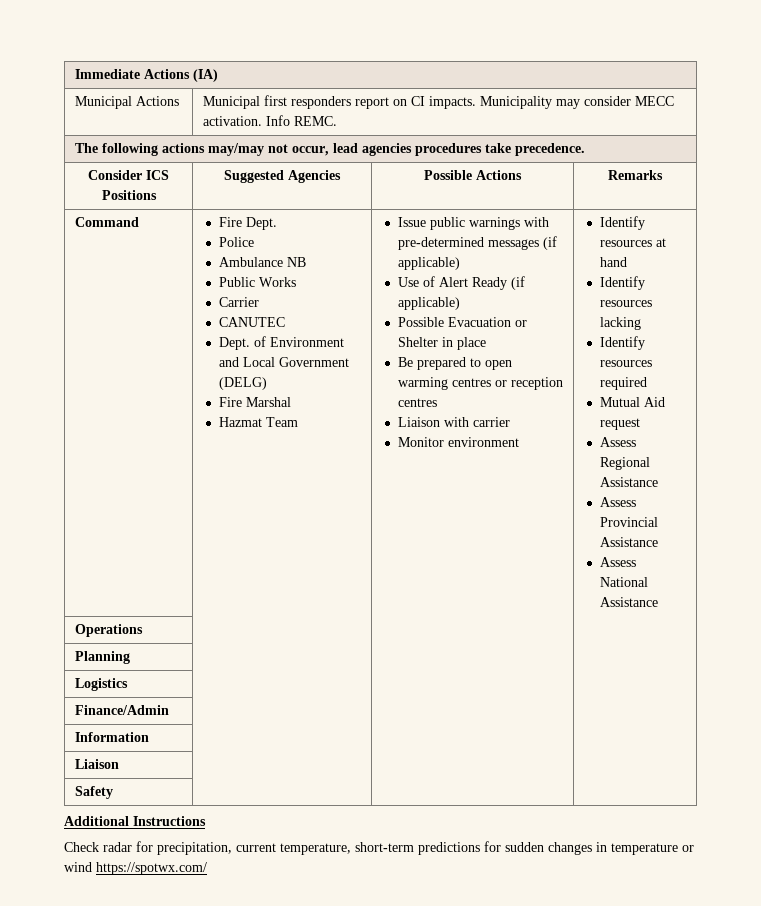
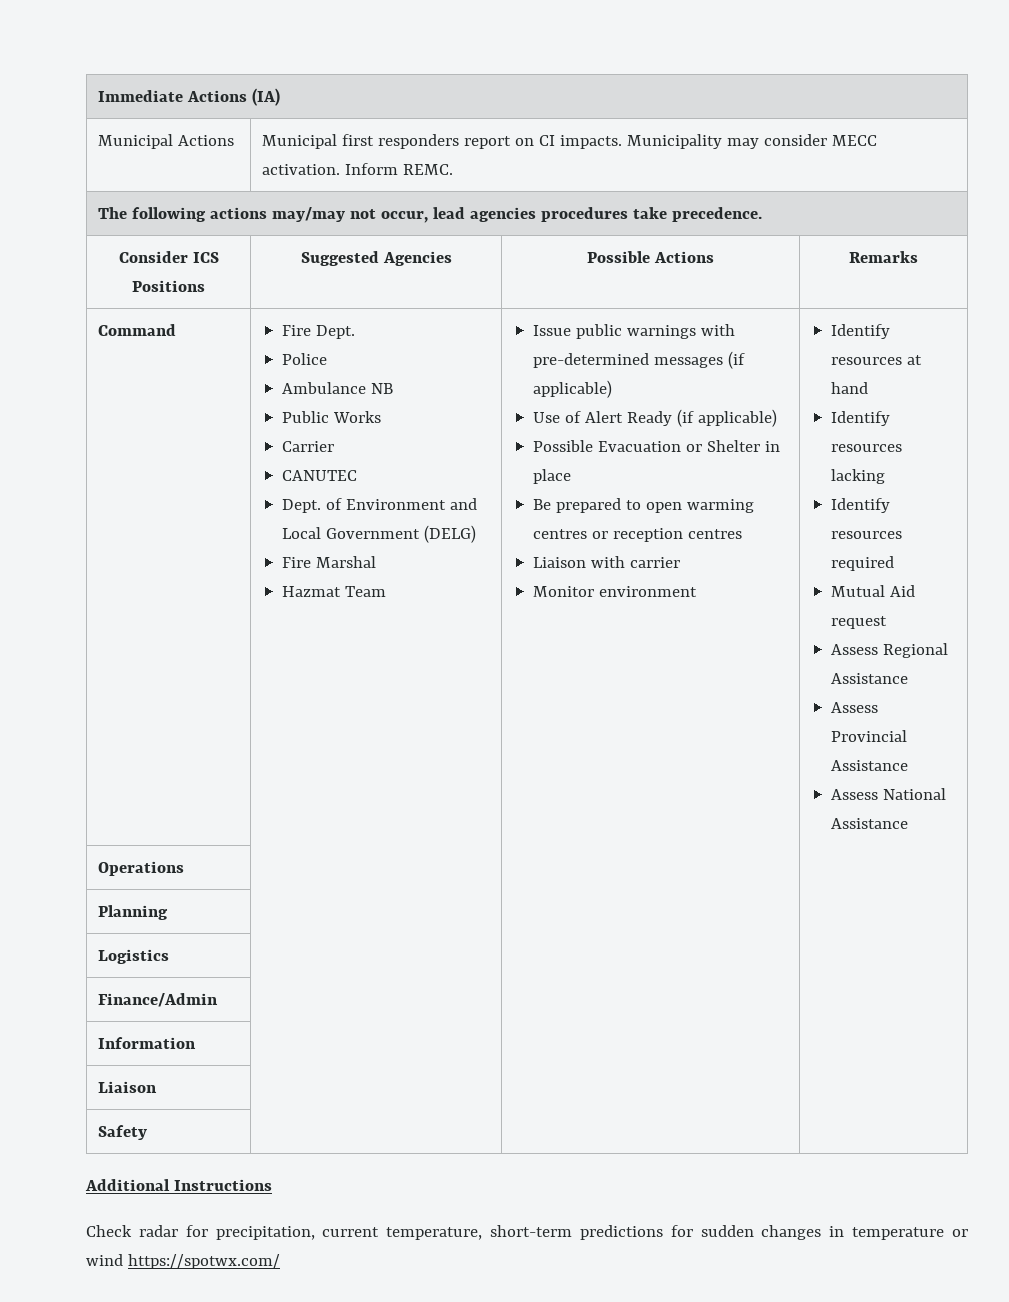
- Municipal Actions | Municipal first responders report on CI impacts. Municipality may consider MECC activation. Info REMC.
+ Municipal Actions | Municipal first responders report on CI impacts. Municipality may consider MECC activation. Inform REMC.

